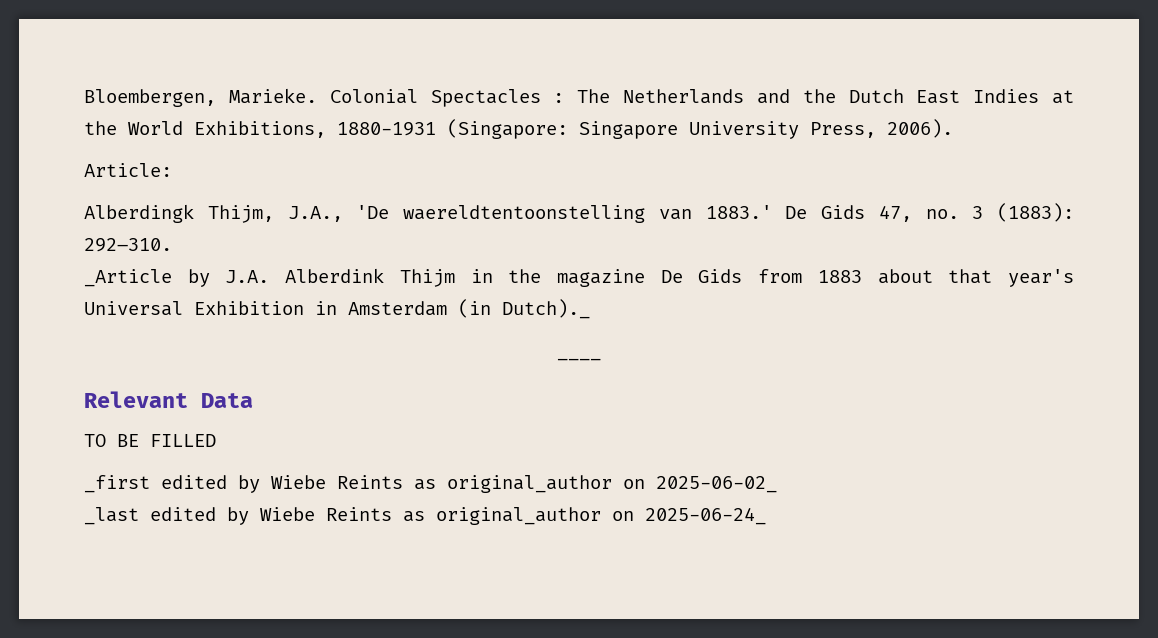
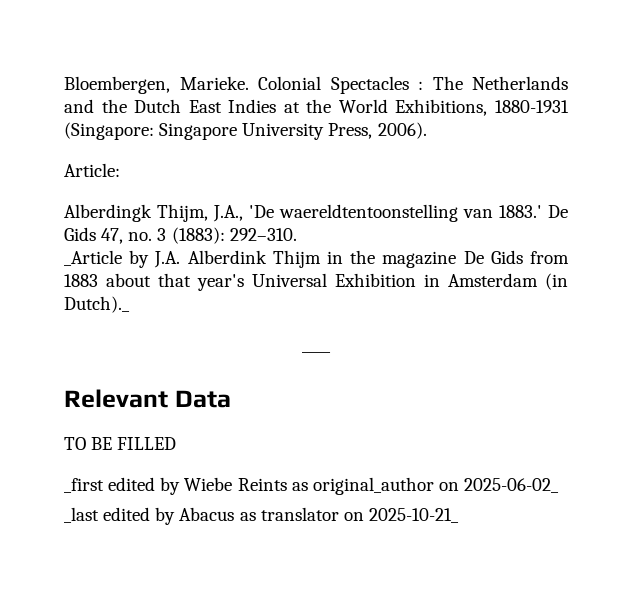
- _last edited by Wiebe Reints as original_author on 2025-06-24_
+ _last edited by Abacus as translator on 2025-10-21_

